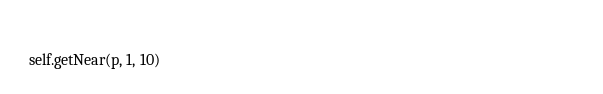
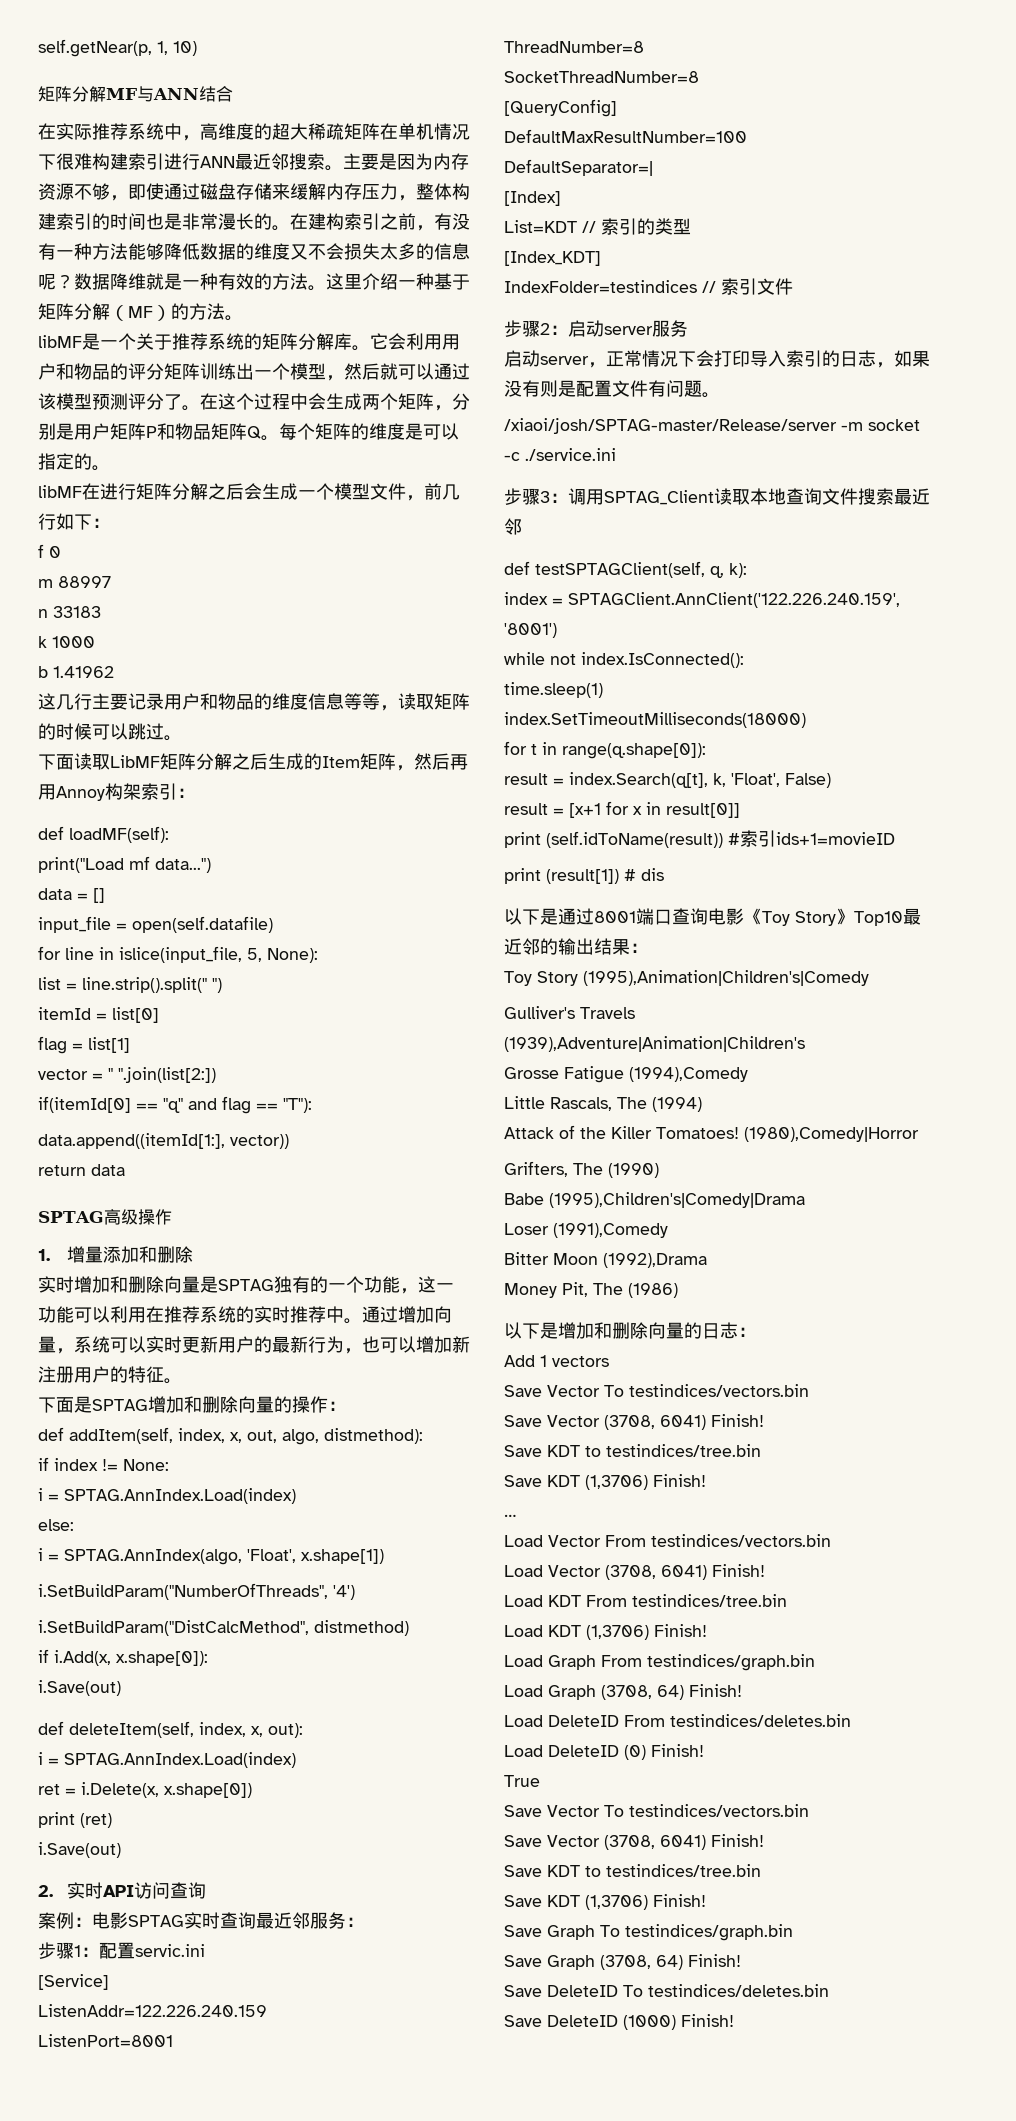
+ 矩阵分解MF与ANN结合
+ 在实际推荐系统中，高维度的超大稀疏矩阵在单机情况下很难构建索引进行ANN最近邻搜索。主要是因为内存资源不够，即使通过磁盘存储来缓解内存压力，整体构建索引的时间也是非常漫长的。在建构索引之前，有没有一种方法能够降低数据的维度又不会损失太多的信息呢？数据降维就是一种有效的方法。这里介绍一种基于矩阵分解（MF）的方法。
+ libMF是一个关于推荐系统的矩阵分解库。它会利用用户和物品的评分矩阵训练出一个模型，然后就可以通过该模型预测评分了。在这个过程中会生成两个矩阵，分别是用户矩阵P和物品矩阵Q。每个矩阵的维度是可以指定的。
+ libMF在进行矩阵分解之后会生成一个模型文件，前几行如下：
+ f 0
+ m 88997
+ n 33183
+ k 1000
+ b 1.41962
+ 这几行主要记录用户和物品的维度信息等等，读取矩阵的时候可以跳过。
+ 下面读取LibMF矩阵分解之后生成的Item矩阵，然后再用Annoy构架索引：
+ def loadMF(self):
+ print("Load mf data...")
+ data = []
+ input_file = open(self.datafile)
+ for line in islice(input_file, 5, None):
+ list = line.strip().split(" ")
+ itemId = list[0]
+ flag = list[1]
+ vector = " ".join(list[2:])
+ if(itemId[0] == "q" and flag == "T"):
+ data.append((itemId[1:], vector))
+ return data
+ SPTAG高级操作
+ 1.增量添加和删除
+ 实时增加和删除向量是SPTAG独有的一个功能，这一功能可以利用在推荐系统的实时推荐中。通过增加向量，系统可以实时更新用户的最新行为，也可以增加新注册用户的特征。
+ 下面是SPTAG增加和删除向量的操作：
+ def addItem(self, index, x, out, algo, distmethod):
+ if index != None:
+ i = SPTAG.AnnIndex.Load(index)
+ else:
+ i = SPTAG.AnnIndex(algo, 'Float', x.shape[1])
+ i.SetBuildParam("NumberOfThreads", '4')
+ i.SetBuildParam("DistCalcMethod", distmethod)
+ if i.Add(x, x.shape[0]):
+ i.Save(out)
+ def deleteItem(self, index, x, out):
+ i = SPTAG.AnnIndex.Load(index)
+ ret = i.Delete(x, x.shape[0])
+ print (ret)
+ i.Save(out)
+ 2.实时API访问查询
+ 案例：电影SPTAG实时查询最近邻服务：
+ 步骤1：配置servic.ini
+ [Service]
+ ListenAddr=122.226.240.159
+ ListenPort=8001
+ ThreadNumber=8
+ SocketThreadNumber=8
+ [QueryConfig]
+ DefaultMaxResultNumber=100
+ DefaultSeparator=|
+ [Index]
+ List=KDT // 索引的类型
+ [Index_KDT]
+ IndexFolder=testindices // 索引文件
+ 步骤2：启动server服务
+ 启动server，正常情况下会打印导入索引的日志，如果没有则是配置文件有问题。
+ /xiaoi/josh/SPTAG-master/Release/server -m socket -c ./service.ini
+ 步骤3：调用SPTAG_Client读取本地查询文件搜索最近邻
+ def testSPTAGClient(self, q, k):
+ index = SPTAGClient.AnnClient('122.226.240.159', '8001')
+ while not index.IsConnected():
+ time.sleep(1)
+ index.SetTimeoutMilliseconds(18000)
+ for t in range(q.shape[0]):
+ result = index.Search(q[t], k, 'Float', False)
+ result = [x+1 for x in result[0]]
+ print (self.idToName(result)) #索引ids+1=movieID
+ print (result[1]) # dis
+ 以下是通过8001端口查询电影《Toy Story》Top10最近邻的输出结果：
+ Toy Story (1995),Animation|Children's|Comedy
+ Gulliver's Travels (1939),Adventure|Animation|Children's
+ Grosse Fatigue (1994),Comedy
+ Little Rascals, The (1994)
+ Attack of the Killer Tomatoes! (1980),Comedy|Horror
+ Grifters, The (1990)
+ Babe (1995),Children's|Comedy|Drama
+ Loser (1991),Comedy
+ Bitter Moon (1992),Drama
+ Money Pit, The (1986)
+ 以下是增加和删除向量的日志：
+ Add 1 vectors
+ Save Vector To testindices/vectors.bin
+ Save Vector (3708, 6041) Finish!
+ Save KDT to testindices/tree.bin
+ Save KDT (1,3706) Finish!
+ …
+ Load Vector From testindices/vectors.bin
+ Load Vector (3708, 6041) Finish!
+ Load KDT From testindices/tree.bin
+ Load KDT (1,3706) Finish!
+ Load Graph From testindices/graph.bin
+ Load Graph (3708, 64) Finish!
+ Load DeleteID From testindices/deletes.bin
+ Load DeleteID (0) Finish!
+ True
+ Save Vector To testindices/vectors.bin
+ Save Vector (3708, 6041) Finish!
+ Save KDT to testindices/tree.bin
+ Save KDT (1,3706) Finish!
+ Save Graph To testindices/graph.bin
+ Save Graph (3708, 64) Finish!
+ Save DeleteID To testindices/deletes.bin
+ Save DeleteID (1000) Finish!

